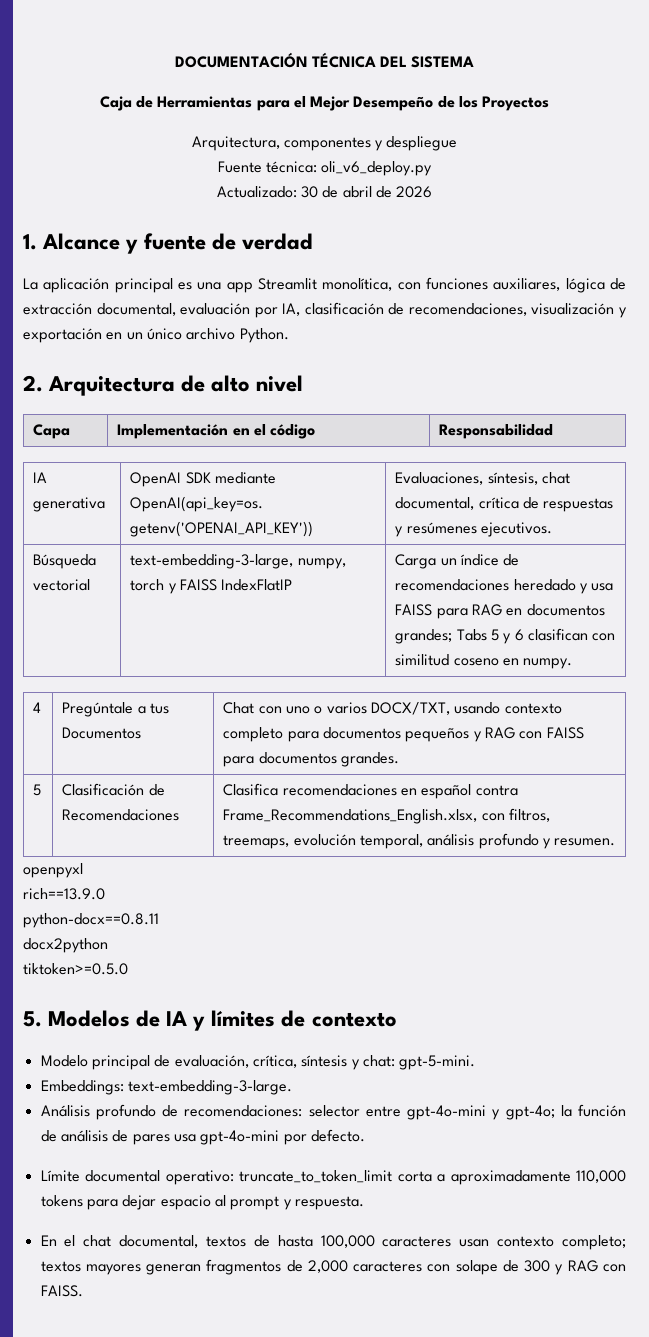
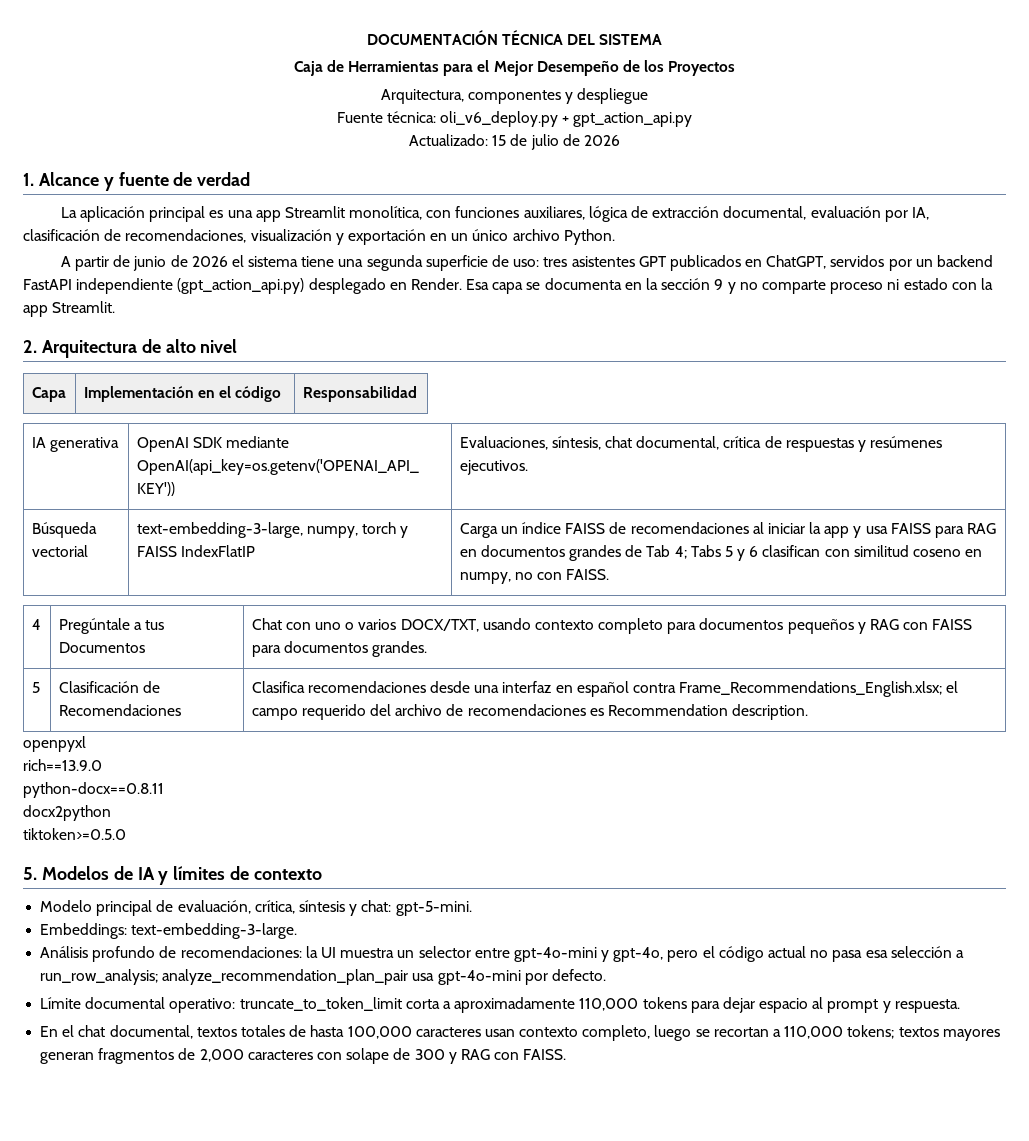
- Fuente técnica: oli_v6_deploy.py
+ Fuente técnica: oli_v6_deploy.py + gpt_action_api.py
- Actualizado: 30 de abril de 2026
+ Actualizado: 15 de julio de 2026
+ A partir de junio de 2026 el sistema tiene una segunda superficie de uso: tres asistentes GPT publicados en ChatGPT, servidos por un backend FastAPI independiente (gpt_action_api.py) desplegado en Render. Esa capa se documenta en la sección 9 y no comparte proceso ni estado con la app Streamlit.
- Carga un índice de recomendaciones heredado y usa FAISS para RAG en documentos grandes; Tabs 5 y 6 clasifican con similitud coseno en numpy.
+ Carga un índice FAISS de recomendaciones al iniciar la app y usa FAISS para RAG en documentos grandes de Tab 4; Tabs 5 y 6 clasifican con similitud coseno en numpy, no con FAISS.
- 5 | Clasificación de Recomendaciones | Clasifica recomendaciones en español contra Frame_Recommendations_English.xlsx, con filtros, treemaps, evolución temporal, análisis profundo y resumen.
+ 5 | Clasificación de Recomendaciones | Clasifica recomendaciones desde una interfaz en español contra Frame_Recommendations_English.xlsx; el campo requerido del archivo de recomendaciones es Recommendation description.
- Análisis profundo de recomendaciones: selector entre gpt-4o-mini y gpt-4o; la función de análisis de pares usa gpt-4o-mini por defecto.
+ Análisis profundo de recomendaciones: la UI muestra un selector entre gpt-4o-mini y gpt-4o, pero el código actual no pasa esa selección a run_row_analysis; analyze_recommendation_plan_pair usa gpt-4o-mini por defecto.
- En el chat documental, textos de hasta 100,000 caracteres usan contexto completo; textos mayores generan fragmentos de 2,000 caracteres con solape de 300 y RAG con FAISS.
+ En el chat documental, textos totales de hasta 100,000 caracteres usan contexto completo, luego se recortan a 110,000 tokens; textos mayores generan fragmentos de 2,000 caracteres con solape de 300 y RAG con FAISS.

